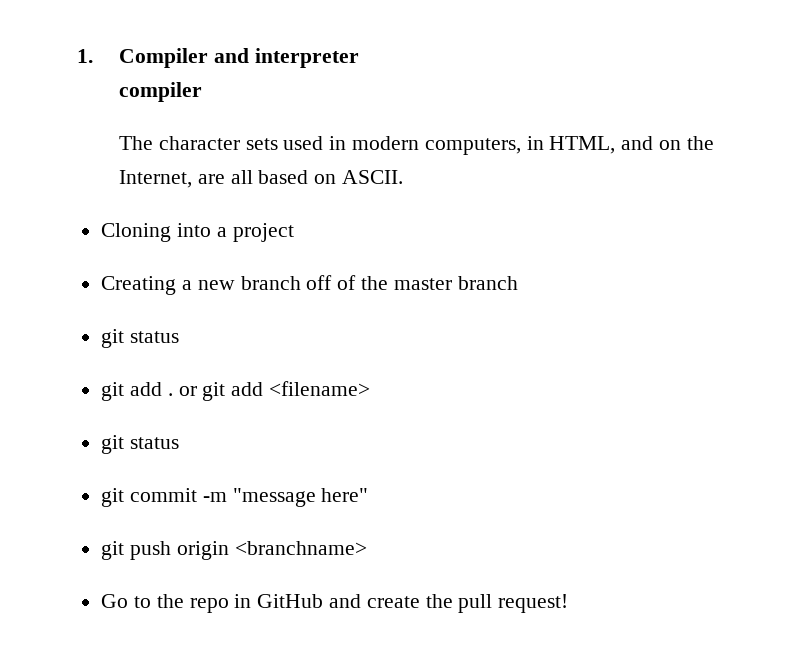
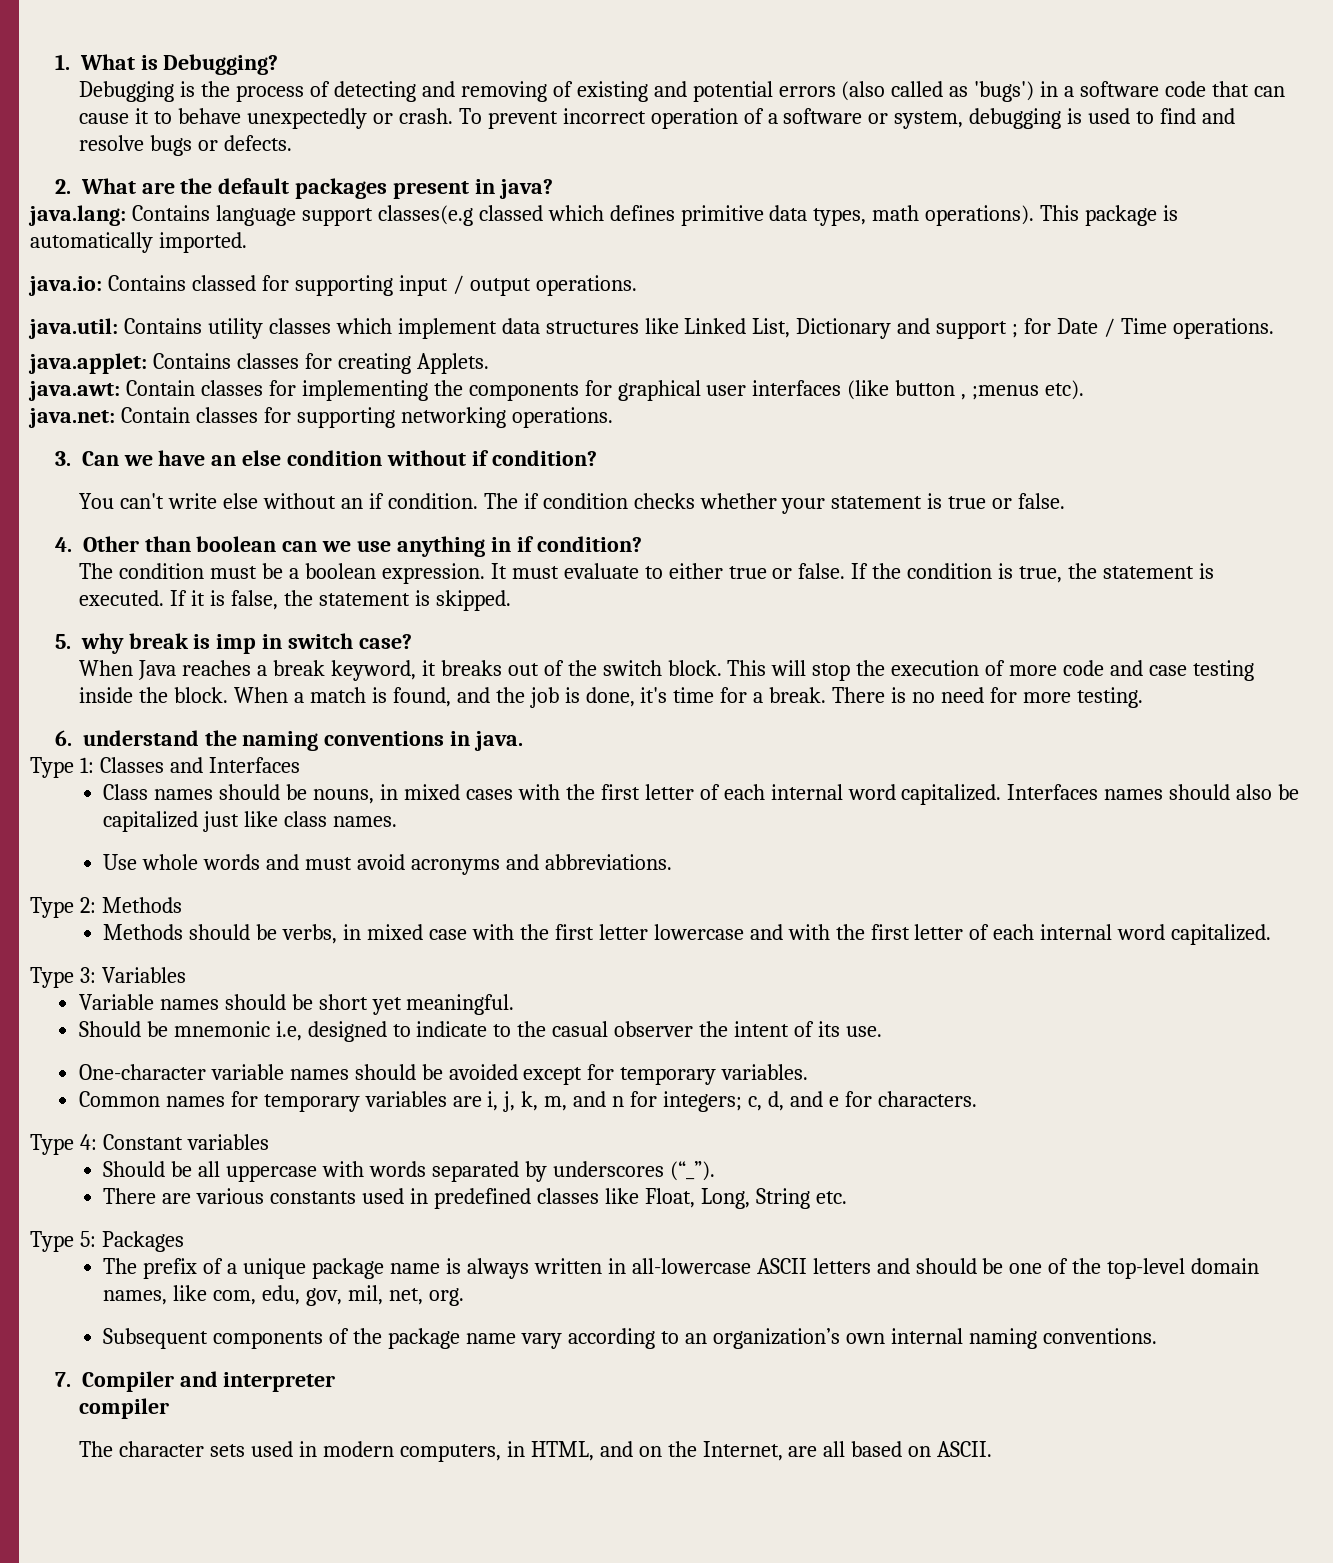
- 1. Compiler and interpreter
+ 1. What is Debugging?
+ Debugging is the process of detecting and removing of existing and potential errors (also called as 'bugs') in a software code that can cause it to behave unexpectedly or crash. To prevent incorrect operation of a software or system, debugging is used to find and resolve bugs or defects.
+ 2. What are the default packages present in java?
+ java.lang: Contains language support classes(e.g classed which defines primitive data types, math operations). This package is automatically imported.
+ java.io: Contains classed for supporting input / output operations.
+ java.util: Contains utility classes which implement data structures like Linked List, Dictionary and support ; for Date / Time operations.
+ java.applet: Contains classes for creating Applets.
+ java.awt: Contain classes for implementing the components for graphical user interfaces (like button , ;menus etc).
+ java.net: Contain classes for supporting networking operations.
+ 3. Can we have an else condition without if condition?
+ You can't write else without an if condition. The if condition checks whether your statement is true or false.
+ 4. Other than boolean can we use anything in if condition?
+ The condition must be a boolean expression. It must evaluate to either true or false. If the condition is true, the statement is executed. If it is false, the statement is skipped.
+ 5. why break is imp in switch case?
+ When Java reaches a break keyword, it breaks out of the switch block. This will stop the execution of more code and case testing inside the block. When a match is found, and the job is done, it's time for a break. There is no need for more testing.
+ 6. understand the naming conventions in java.
+ Type 1: Classes and Interfaces
+ Class names should be nouns, in mixed cases with the first letter of each internal word capitalized. Interfaces names should also be capitalized just like class names.
+ Use whole words and must avoid acronyms and abbreviations.
+ Type 2: Methods
+ Methods should be verbs, in mixed case with the first letter lowercase and with the first letter of each internal word capitalized.
+ Type 3: Variables
+ Variable names should be short yet meaningful.
+ Should be mnemonic i.e, designed to indicate to the casual observer the intent of its use.
+ One-character variable names should be avoided except for temporary variables.
+ Common names for temporary variables are i, j, k, m, and n for integers; c, d, and e for characters.
+ Type 4: Constant variables
+ Should be all uppercase with words separated by underscores (“_”).
+ There are various constants used in predefined classes like Float, Long, String etc.
+ Type 5: Packages
+ The prefix of a unique package name is always written in all-lowercase ASCII letters and should be one of the top-level domain names, like com, edu, gov, mil, net, org.
+ Subsequent components of the package name vary according to an organization’s own internal naming conventions.
+ 7. Compiler and interpreter
- Cloning into a project
- Creating a new branch off of the master branch
- git status
- git add . or git add <filename>
- git status
- git commit -m "message here"
- git push origin <branchname>
- Go to the repo in GitHub and create the pull request!

